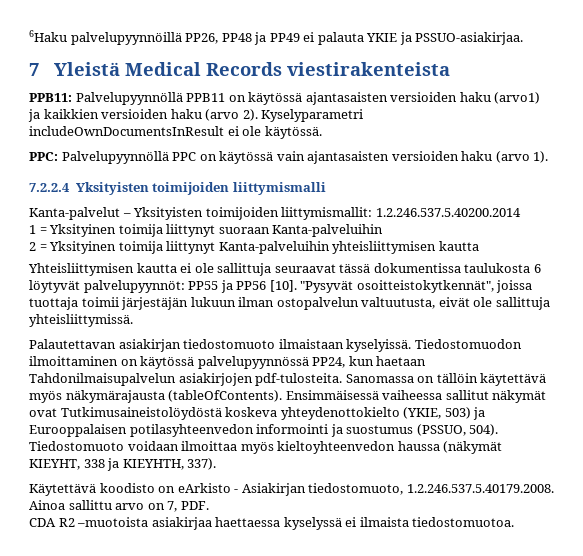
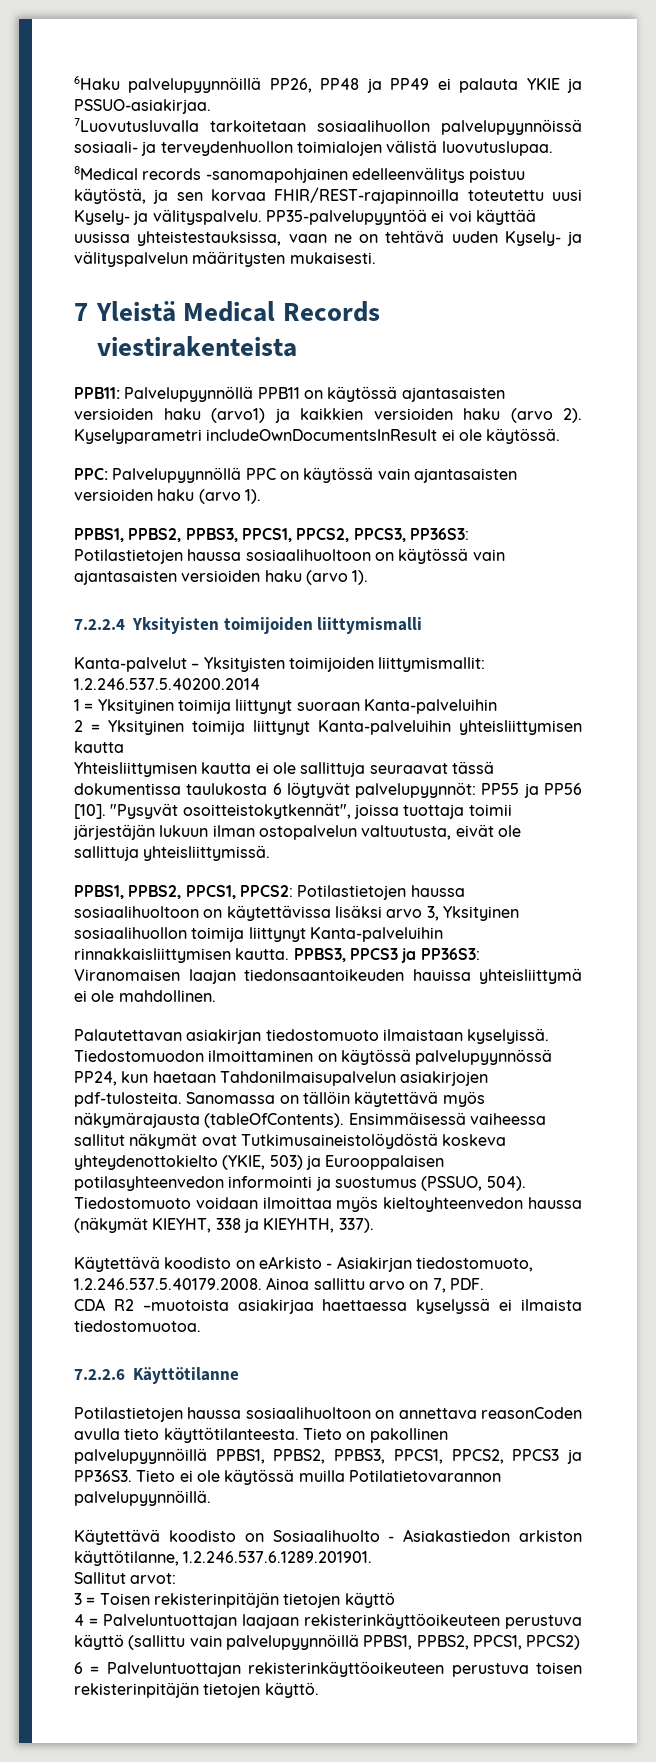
+ 7Luovutusluvalla tarkoitetaan sosiaalihuollon palvelupyynnöissä sosiaali- ja terveydenhuollon toimialojen välistä luovutuslupaa.
+ 8Medical records -sanomapohjainen edelleenvälitys poistuu käytöstä, ja sen korvaa FHIR/REST-rajapinnoilla toteutettu uusi Kysely- ja välityspalvelu. PP35-palvelupyyntöä ei voi käyttää uusissa yhteistestauksissa, vaan ne on tehtävä uuden Kysely- ja välityspalvelun määritysten mukaisesti.
+ PPBS1, PPBS2, PPBS3, PPCS1, PPCS2, PPCS3, PP36S3: Potilastietojen haussa sosiaalihuoltoon on käytössä vain ajantasaisten versioiden haku (arvo 1).
+ PPBS1, PPBS2, PPCS1, PPCS2: Potilastietojen haussa sosiaalihuoltoon on käytettävissa lisäksi arvo 3, Yksityinen sosiaalihuollon toimija liittynyt Kanta-palveluihin rinnakkaisliittymisen kautta. PPBS3, PPCS3 ja PP36S3: Viranomaisen laajan tiedonsaantoikeuden hauissa yhteisliittymä ei ole mahdollinen.
+ 7.2.2.6 Käyttötilanne
+ Potilastietojen haussa sosiaalihuoltoon on annettava reasonCoden avulla tieto käyttötilanteesta. Tieto on pakollinen palvelupyynnöillä PPBS1, PPBS2, PPBS3, PPCS1, PPCS2, PPCS3 ja PP36S3. Tieto ei ole käytössä muilla Potilatietovarannon palvelupyynnöillä.
+ Käytettävä koodisto on Sosiaalihuolto - Asiakastiedon arkiston käyttötilanne, 1.2.246.537.6.1289.201901.
+ Sallitut arvot:
+ 3 = Toisen rekisterinpitäjän tietojen käyttö
+ 4 = Palveluntuottajan laajaan rekisterinkäyttöoikeuteen perustuva käyttö (sallittu vain palvelupyynnöillä PPBS1, PPBS2, PPCS1, PPCS2)
+ 6 = Palveluntuottajan rekisterinkäyttöoikeuteen perustuva toisen rekisterinpitäjän tietojen käyttö.

